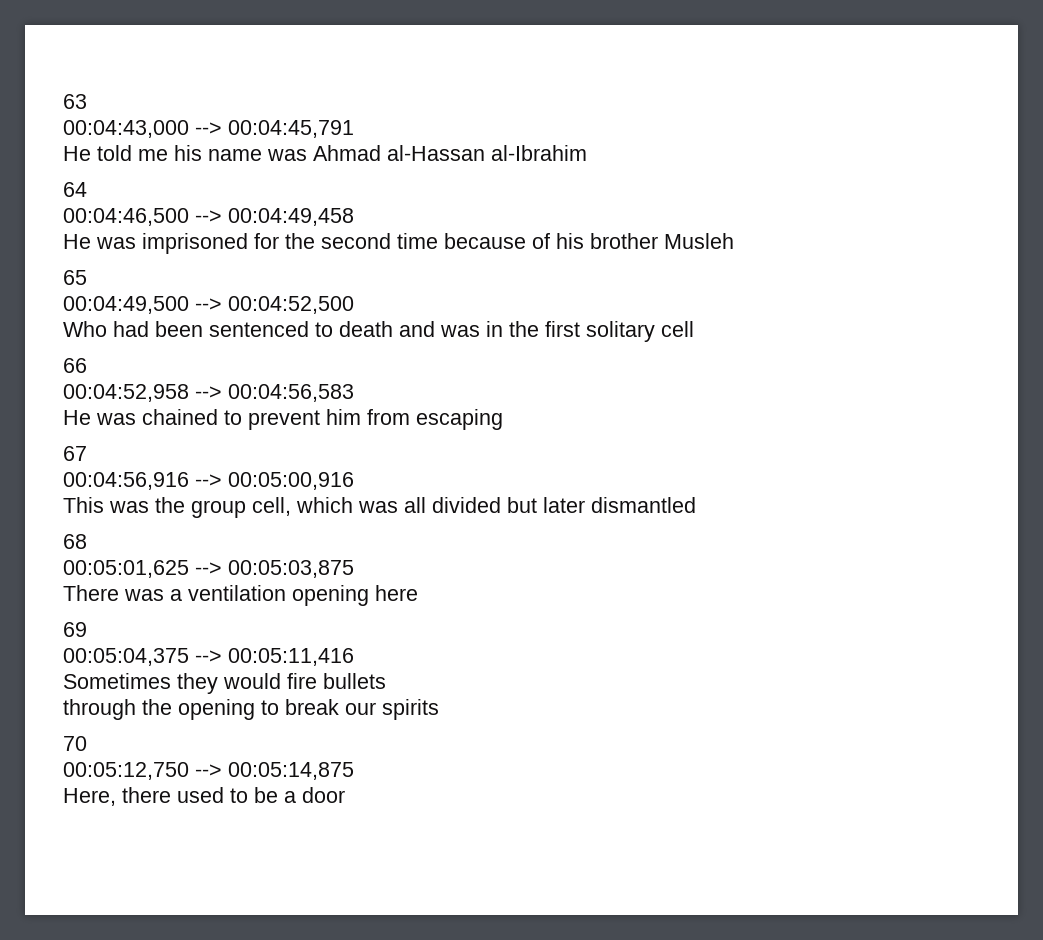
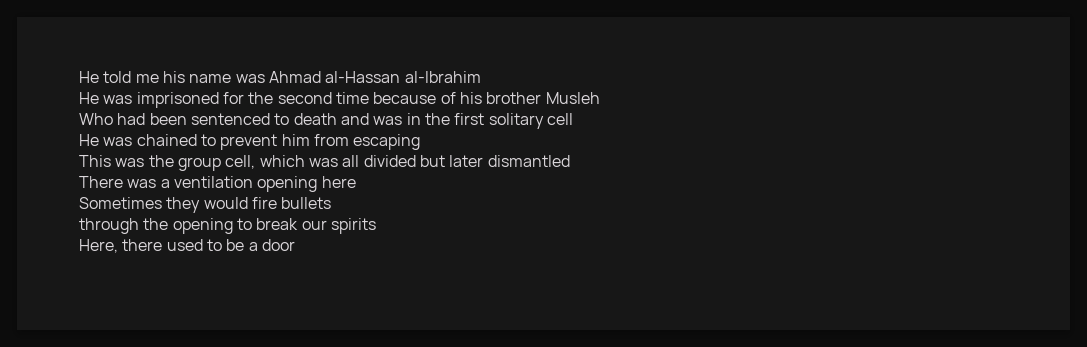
- 63
- 00:04:43,000 --> 00:04:45,791
- 64
- 00:04:46,500 --> 00:04:49,458
- 65
- 00:04:49,500 --> 00:04:52,500
- 66
- 00:04:52,958 --> 00:04:56,583
- 67
- 00:04:56,916 --> 00:05:00,916
- 68
- 00:05:01,625 --> 00:05:03,875
- 69
- 00:05:04,375 --> 00:05:11,416
- 70
- 00:05:12,750 --> 00:05:14,875

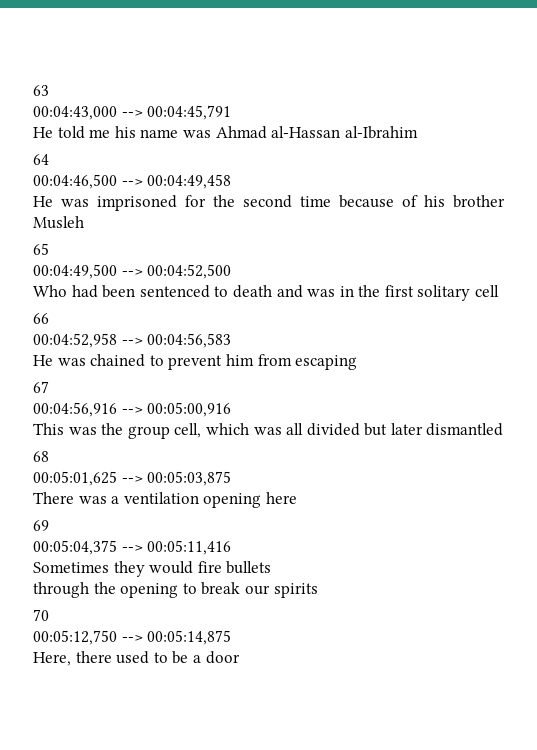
+ 63
+ 00:04:43,000 --> 00:04:45,791
+ 64
+ 00:04:46,500 --> 00:04:49,458
+ 65
+ 00:04:49,500 --> 00:04:52,500
+ 66
+ 00:04:52,958 --> 00:04:56,583
+ 67
+ 00:04:56,916 --> 00:05:00,916
+ 68
+ 00:05:01,625 --> 00:05:03,875
+ 69
+ 00:05:04,375 --> 00:05:11,416
+ 70
+ 00:05:12,750 --> 00:05:14,875

